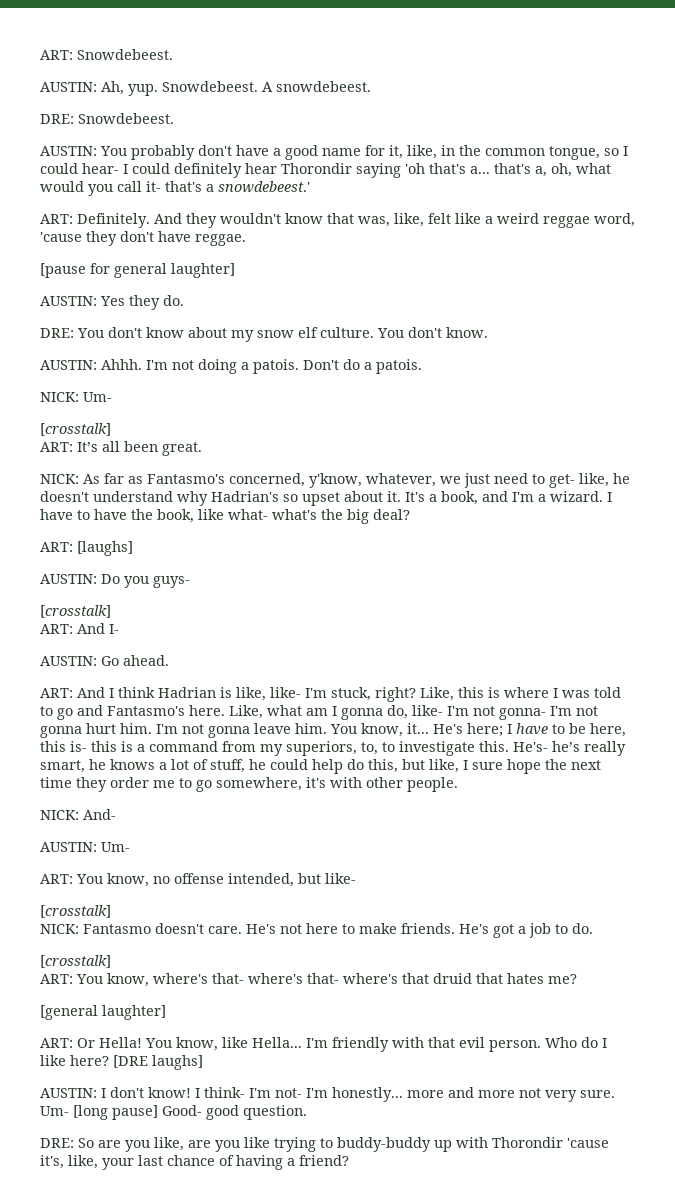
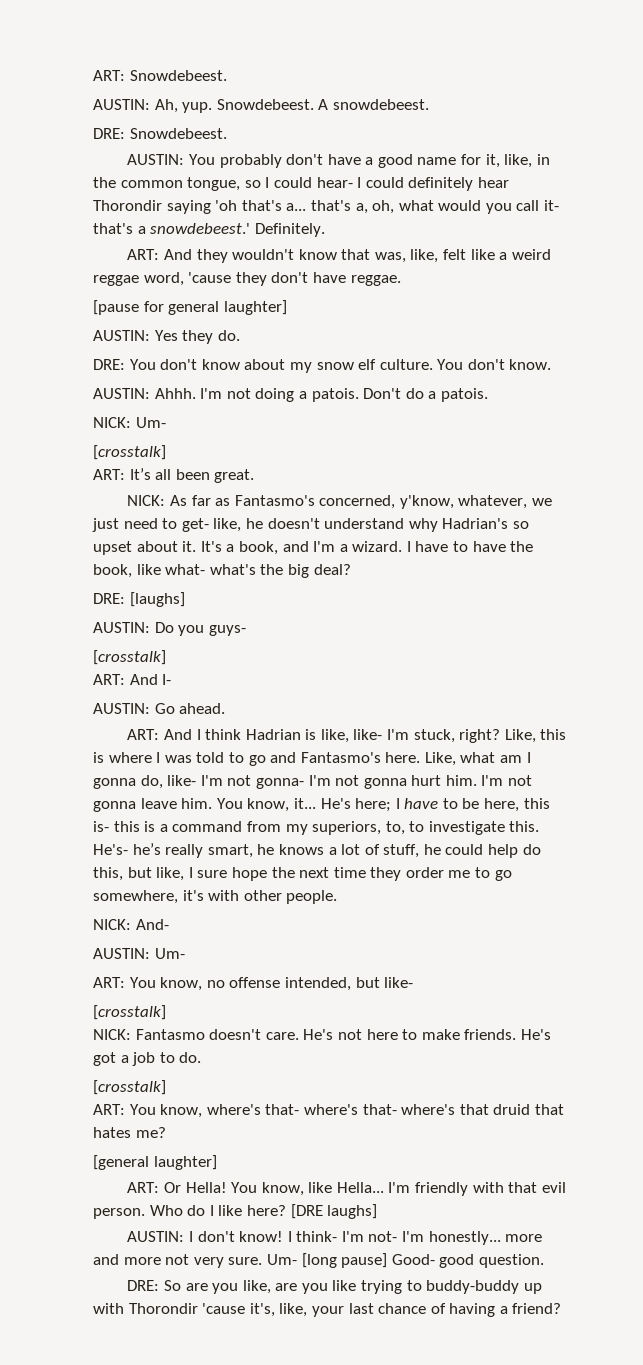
- AUSTIN: You probably don't have a good name for it, like, in the common tongue, so I could hear- I could definitely hear Thorondir saying 'oh that's a... that's a, oh, what would you call it- that's a snowdebeest.'
- ART: Definitely. And they wouldn't know that was, like, felt like a weird reggae word, 'cause they don't have reggae.
+ AUSTIN: You probably don't have a good name for it, like, in the common tongue, so I could hear- I could definitely hear Thorondir saying 'oh that's a... that's a, oh, what would you call it- that's a snowdebeest.' Definitely.
+ ART: And they wouldn't know that was, like, felt like a weird reggae word, 'cause they don't have reggae.
- ART: [laughs]
+ DRE: [laughs]

